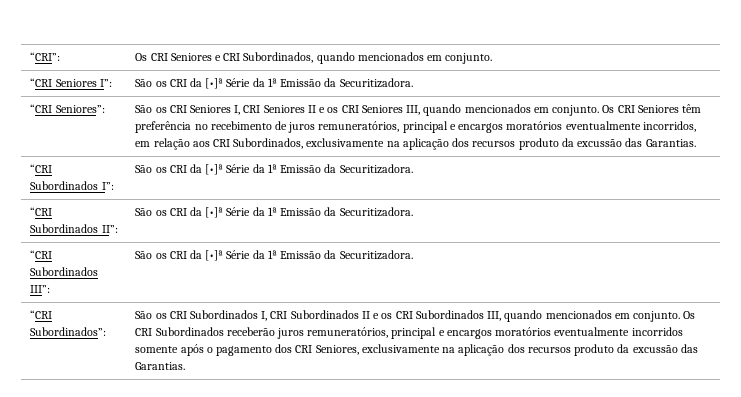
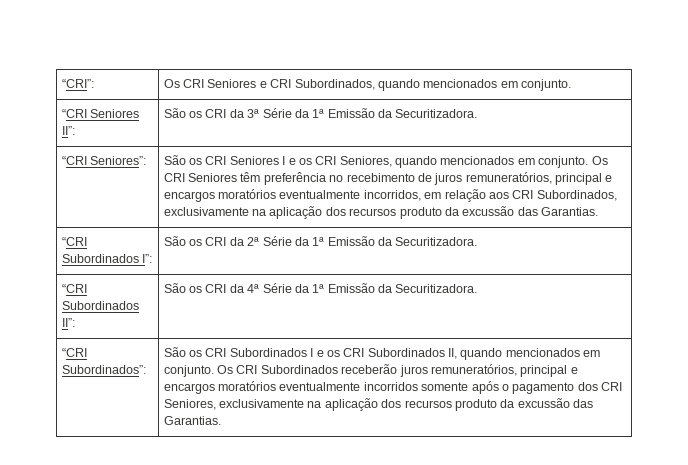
- “CRI Seniores I”: | São os CRI da [•]ª Série da 1ª Emissão da Securitizadora.
+ “CRI Seniores II”: | São os CRI da 3ª Série da 1ª Emissão da Securitizadora.
- São os CRI Seniores I, CRI Seniores II e os CRI Seniores III, quando mencionados em conjunto.
+ São os CRI Seniores I e os CRI Seniores, quando mencionados em conjunto.
- “CRI Subordinados I”: | São os CRI da [•]ª Série da 1ª Emissão da Securitizadora.
+ “CRI Subordinados I”: | São os CRI da 2ª Série da 1ª Emissão da Securitizadora.
- “CRI Subordinados II”: | São os CRI da [•]ª Série da 1ª Emissão da Securitizadora.
- “CRI Subordinados III”: | São os CRI da [•]ª Série da 1ª Emissão da Securitizadora.
+ “CRI Subordinados II”: | São os CRI da 4ª Série da 1ª Emissão da Securitizadora.
- São os CRI Subordinados I, CRI Subordinados II e os CRI Subordinados III, quando mencionados em conjunto.
+ São os CRI Subordinados I e os CRI Subordinados II, quando mencionados em conjunto.

